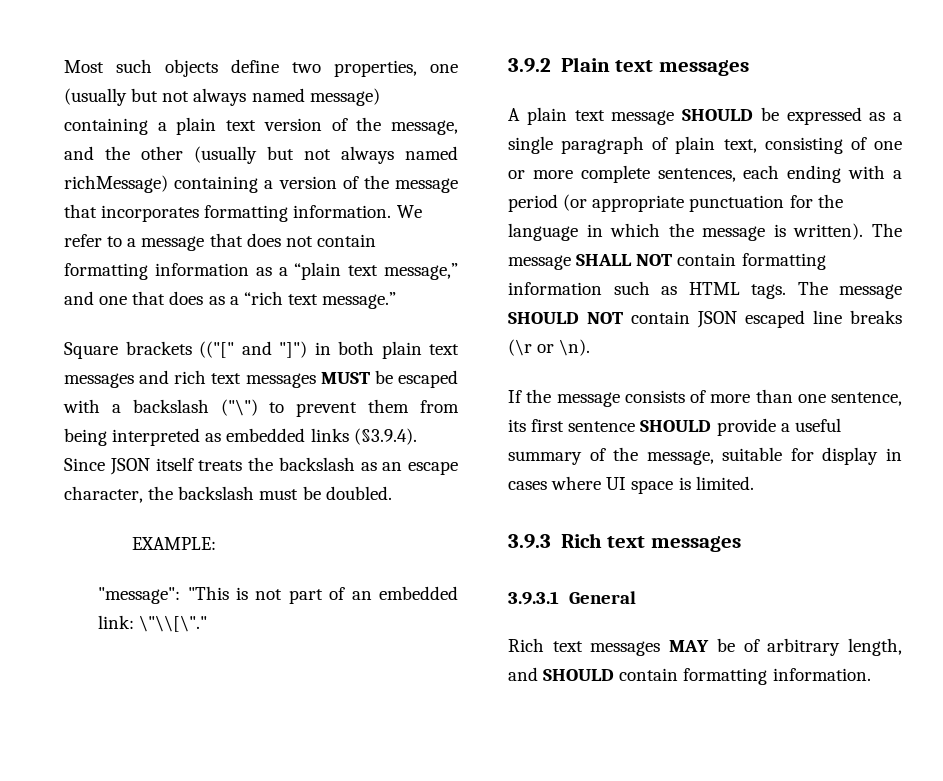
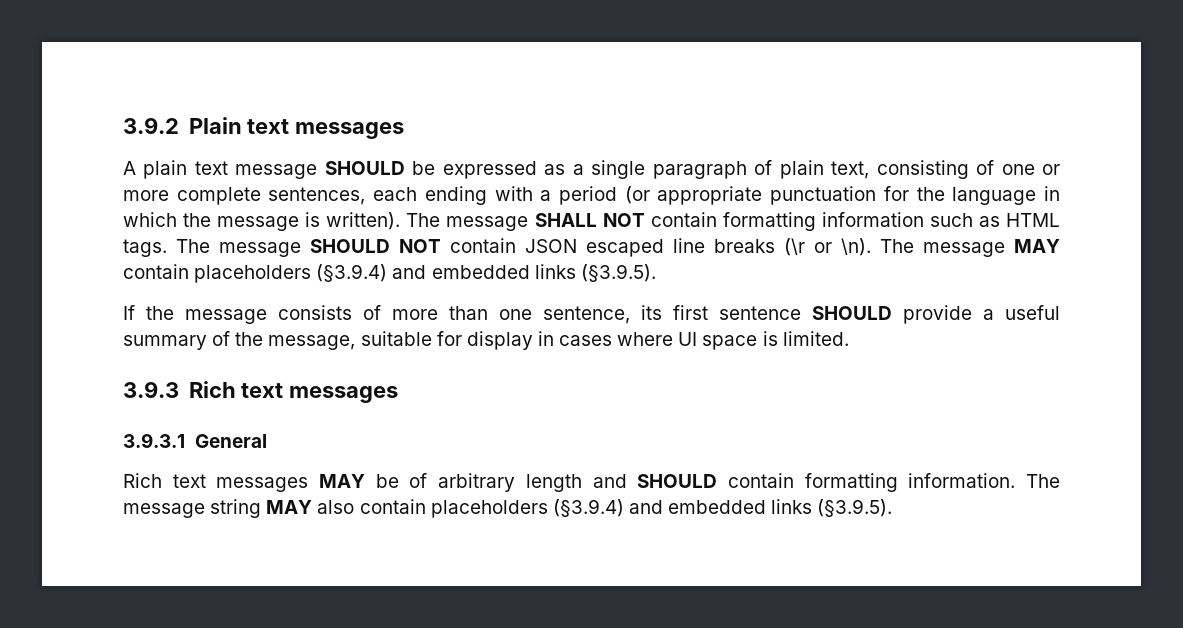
- Most such objects define two properties, one (usually but not always named message) containing a plain text version of the message, and the other (usually but not always named richMessage) containing a version of the message that incorporates formatting information. We refer to a message that does not contain formatting information as a “plain text message,” and one that does as a “rich text message.”
- Square brackets (("[" and "]") in both plain text messages and rich text messages MUST be escaped with a backslash ("\") to prevent them from being interpreted as embedded links (§3.9.4). Since JSON itself treats the backslash as an escape character, the backslash must be doubled.
- EXAMPLE:
- "message": "This is not part of an embedded link: \"\\[\"."
+ The message MAY contain placeholders (§3.9.4) and embedded links (§3.9.5).
- Rich text messages MAY be of arbitrary length, and SHOULD contain formatting information.
+ Rich text messages MAY be of arbitrary length and SHOULD contain formatting information.
+ The message string MAY also contain placeholders (§3.9.4) and embedded links (§3.9.5).

